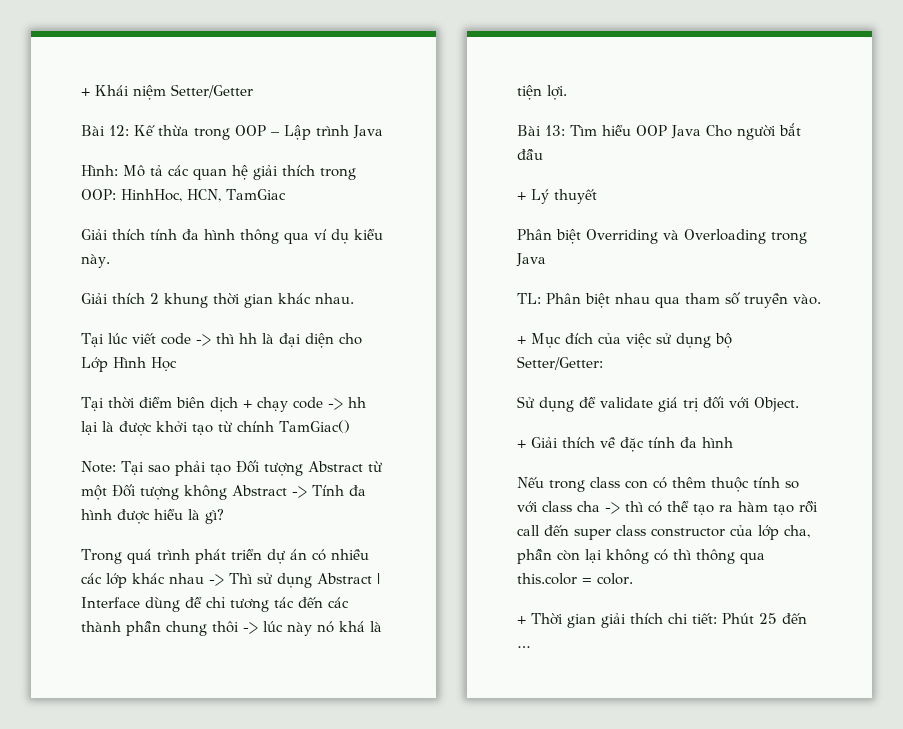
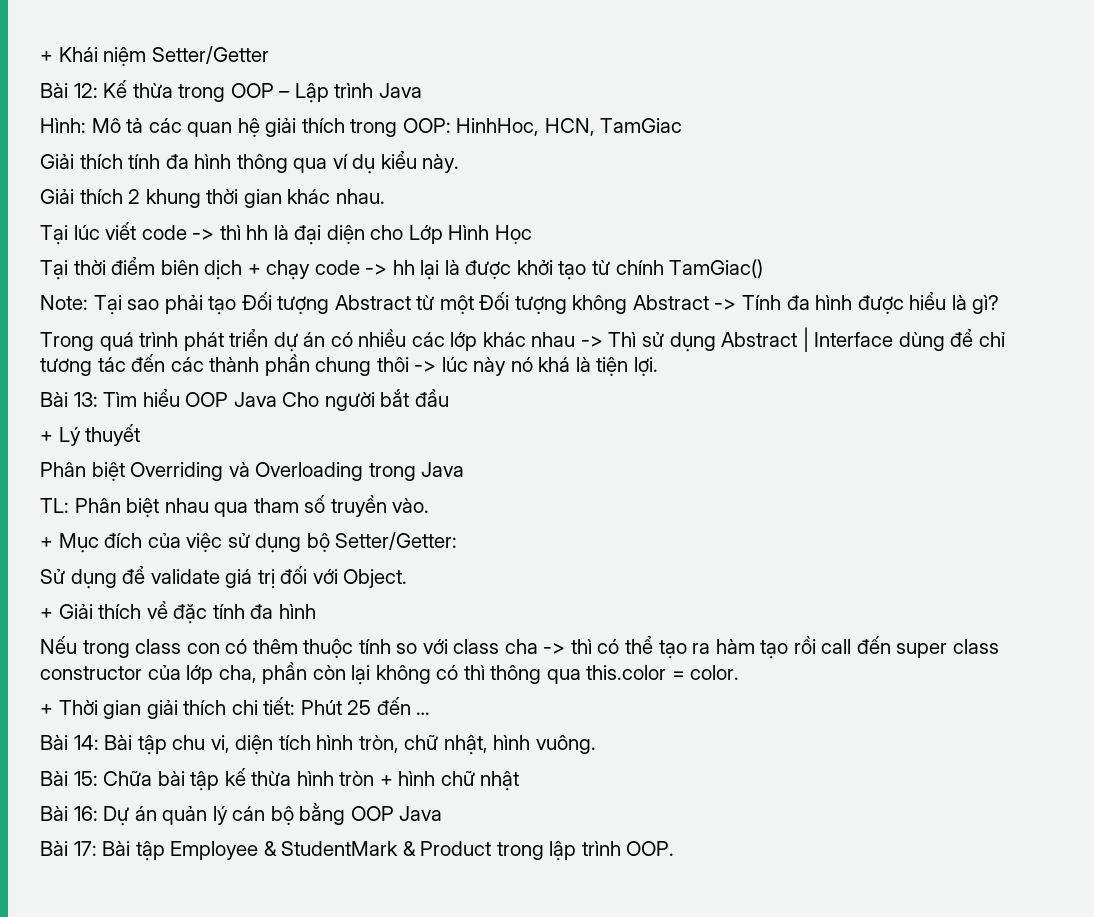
+ Bài 14: Bài tập chu vi, diện tích hình tròn, chữ nhật, hình vuông.
+ Bài 15: Chữa bài tập kế thừa hình tròn + hình chữ nhật
+ Bài 16: Dự án quản lý cán bộ bằng OOP Java
+ Bài 17: Bài tập Employee & StudentMark & Product trong lập trình OOP.

